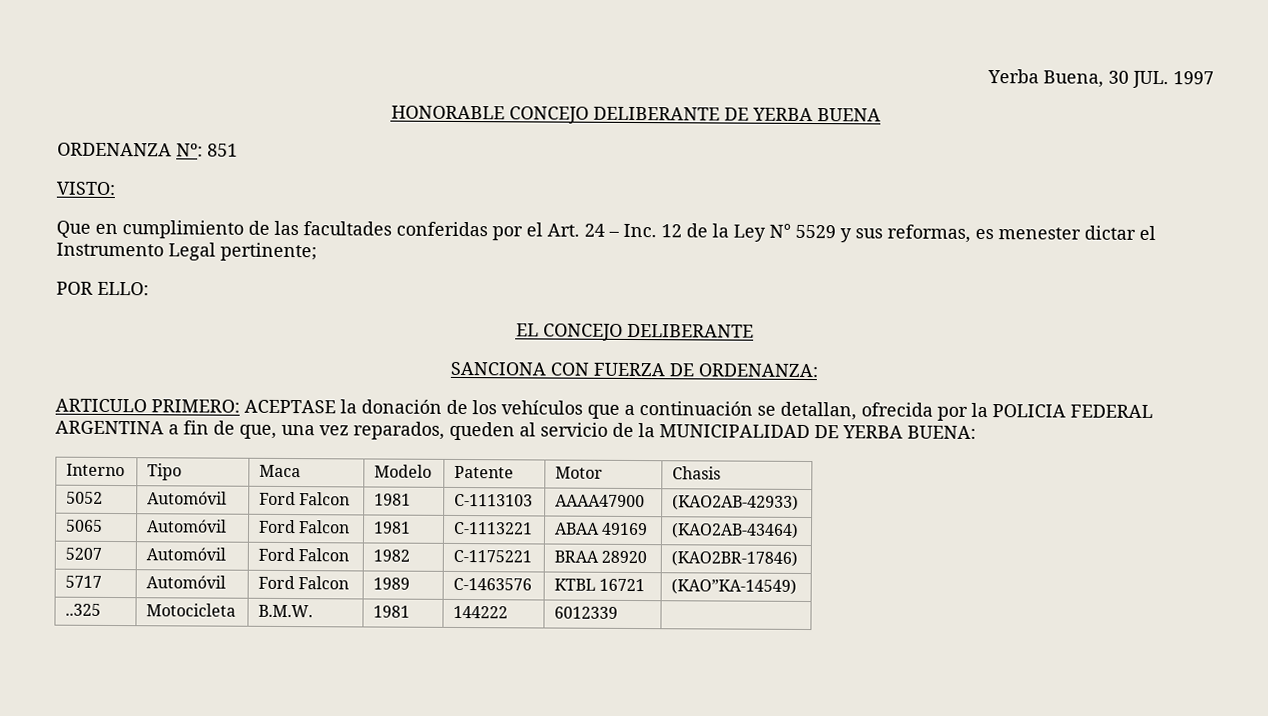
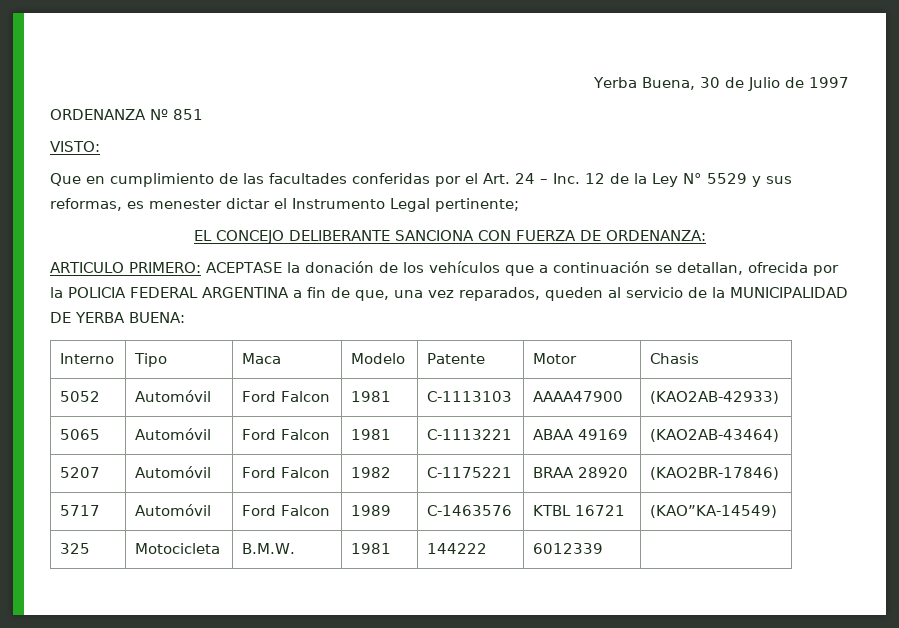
- Yerba Buena, 30 JUL. 1997
- HONORABLE CONCEJO DELIBERANTE DE YERBA BUENA
+ Yerba Buena, 30 de Julio de 1997
- ORDENANZA Nº: 851
+ ORDENANZA Nº 851
- POR ELLO:
- EL CONCEJO DELIBERANTE
- SANCIONA CON FUERZA DE ORDENANZA:
+ EL CONCEJO DELIBERANTE SANCIONA CON FUERZA DE ORDENANZA:
- ..325 | Motocicleta | B.M.W. | 1981 | 144222 | 6012339 |
+ 325 | Motocicleta | B.M.W. | 1981 | 144222 | 6012339 |

